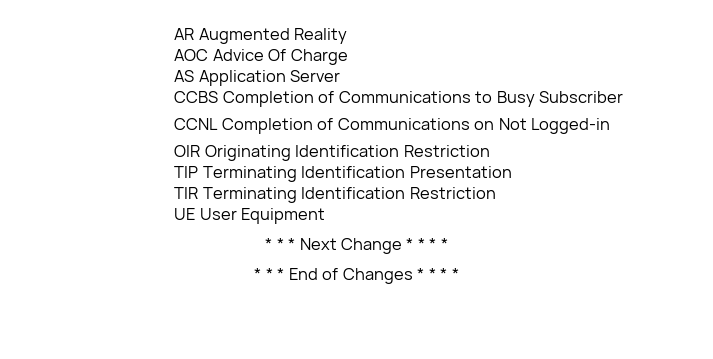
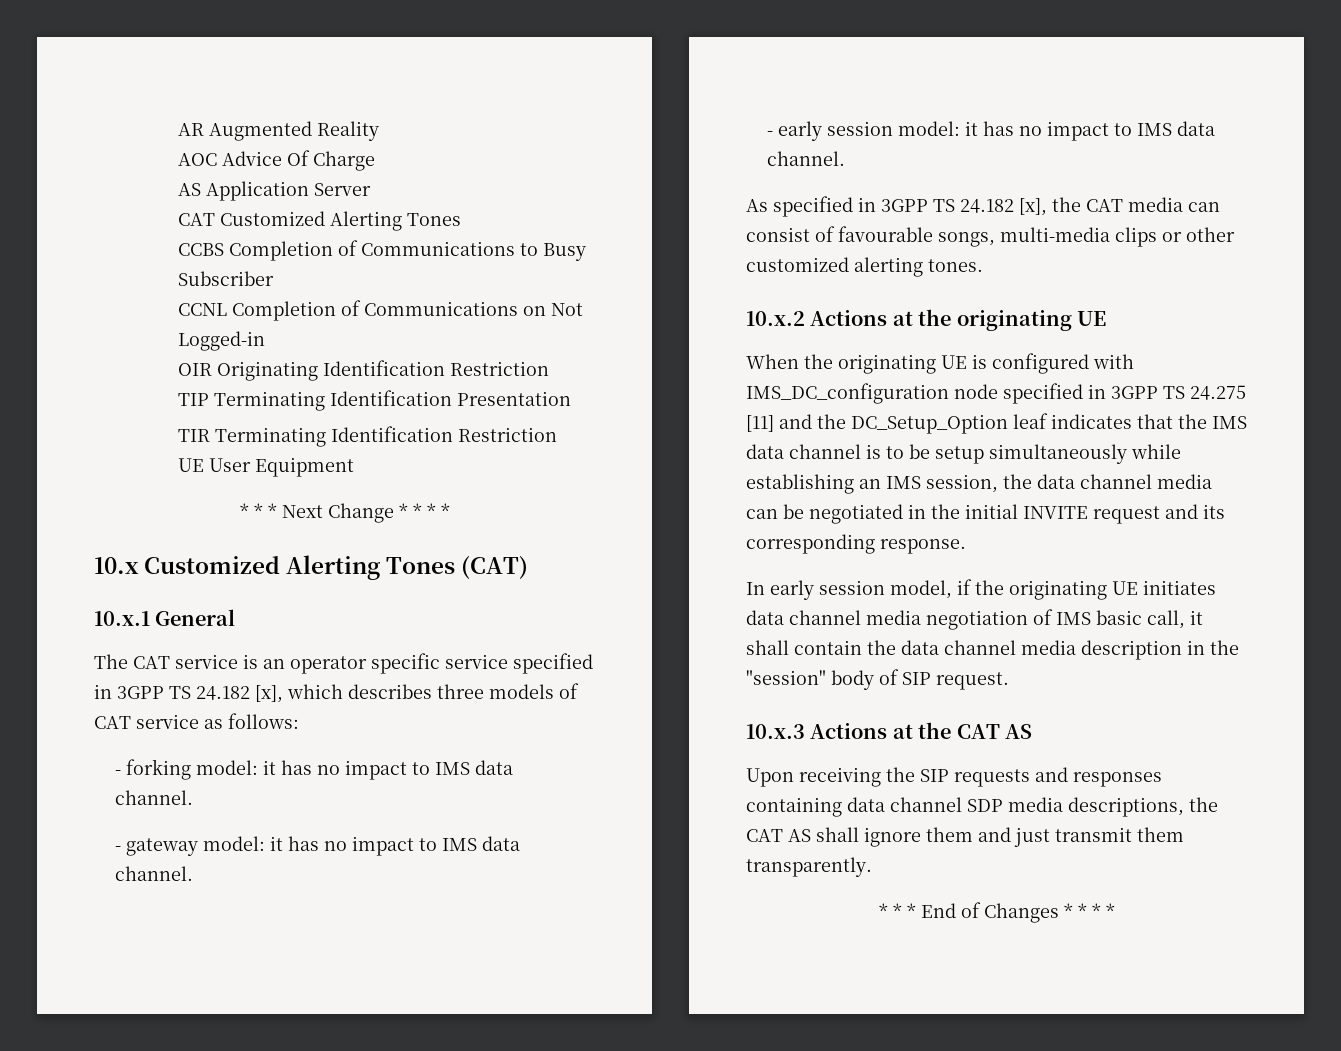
+ CAT Customized Alerting Tones
+ 10.x Customized Alerting Tones (CAT)
+ 10.x.1 General
+ The CAT service is an operator specific service specified in 3GPP TS 24.182 [x], which describes three models of CAT service as follows:
+ - forking model: it has no impact to IMS data channel.
+ - gateway model: it has no impact to IMS data channel.
+ - early session model: it has no impact to IMS data channel.
+ As specified in 3GPP TS 24.182 [x], the CAT media can consist of favourable songs, multi-media clips or other customized alerting tones.
+ 10.x.2 Actions at the originating UE
+ When the originating UE is configured with IMS_DC_configuration node specified in 3GPP TS 24.275 [11] and the DC_Setup_Option leaf indicates that the IMS data channel is to be setup simultaneously while establishing an IMS session, the data channel media can be negotiated in the initial INVITE request and its corresponding response.
+ In early session model, if the originating UE initiates data channel media negotiation of IMS basic call, it shall contain the data channel media description in the "session" body of SIP request.
+ 10.x.3 Actions at the CAT AS
+ Upon receiving the SIP requests and responses containing data channel SDP media descriptions, the CAT AS shall ignore them and just transmit them transparently.

